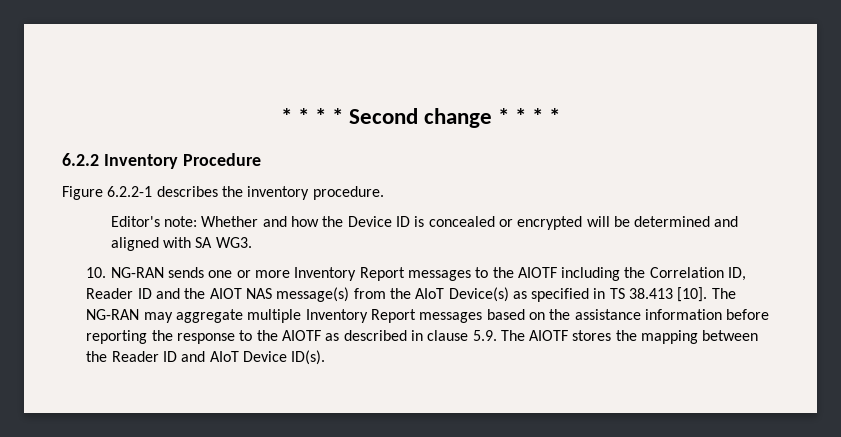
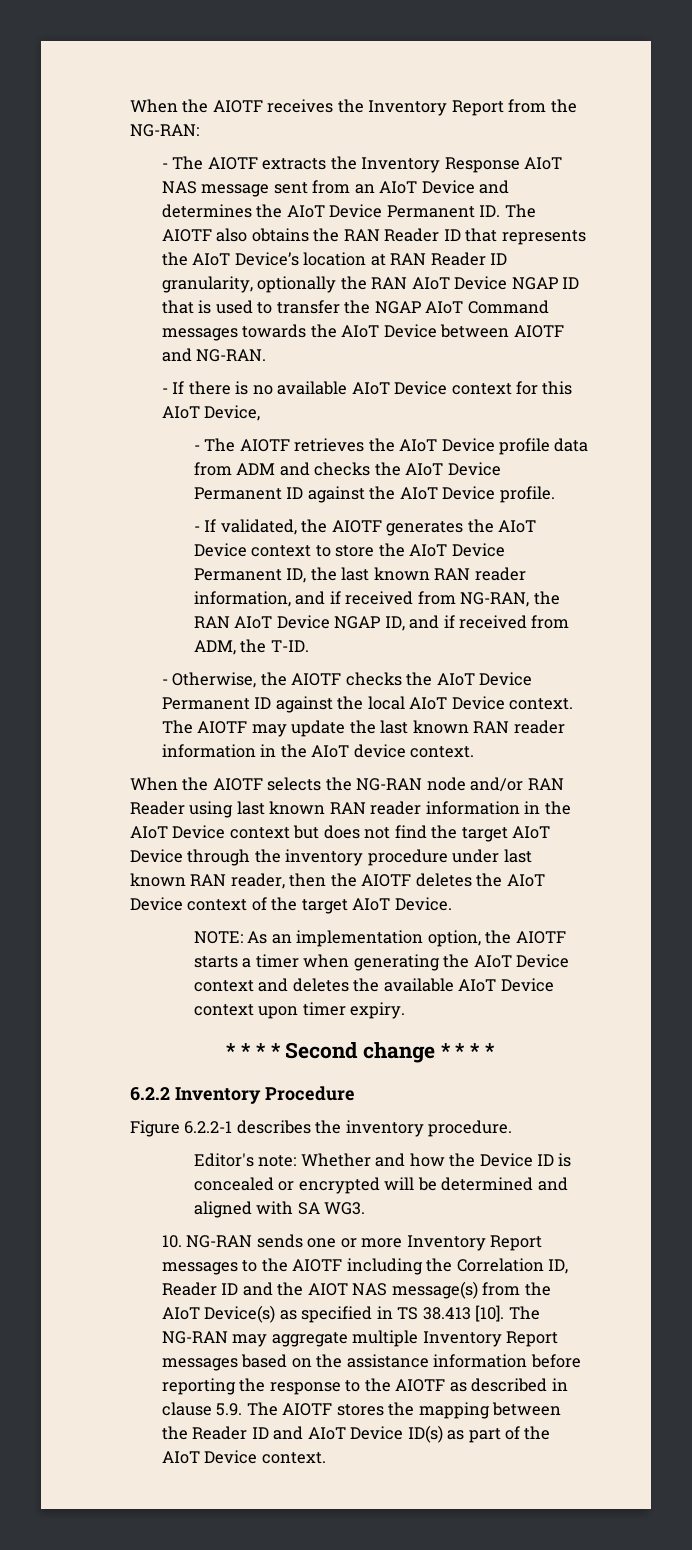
+ When the AIOTF receives the Inventory Report from the NG-RAN:
+ - The AIOTF extracts the Inventory Response AIoT NAS message sent from an AIoT Device and determines the AIoT Device Permanent ID. The AIOTF also obtains the RAN Reader ID that represents the AIoT Device’s location at RAN Reader ID granularity, optionally the RAN AIoT Device NGAP ID that is used to transfer the NGAP AIoT Command messages towards the AIoT Device between AIOTF and NG-RAN.
+ - If there is no available AIoT Device context for this AIoT Device,
+ - The AIOTF retrieves the AIoT Device profile data from ADM and checks the AIoT Device Permanent ID against the AIoT Device profile.
+ - If validated, the AIOTF generates the AIoT Device context to store the AIoT Device Permanent ID, the last known RAN reader information, and if received from NG-RAN, the RAN AIoT Device NGAP ID, and if received from ADM, the T-ID.
+ - Otherwise, the AIOTF checks the AIoT Device Permanent ID against the local AIoT Device context. The AIOTF may update the last known RAN reader information in the AIoT device context.
+ When the AIOTF selects the NG-RAN node and/or RAN Reader using last known RAN reader information in the AIoT Device context but does not find the target AIoT Device through the inventory procedure under last known RAN reader, then the AIOTF deletes the AIoT Device context of the target AIoT Device.
+ NOTE: As an implementation option, the AIOTF starts a timer when generating the AIoT Device context and deletes the available AIoT Device context upon timer expiry.
- The NG-RAN may aggregate multiple Inventory Report messages based on the assistance information before reporting the response to the AIOTF as described in clause 5.9. The AIOTF stores the mapping between the Reader ID and AIoT Device ID(s).
+ The NG-RAN may aggregate multiple Inventory Report messages based on the assistance information before reporting the response to the AIOTF as described in clause 5.9. The AIOTF stores the mapping between the Reader ID and AIoT Device ID(s) as part of the AIoT Device context.

